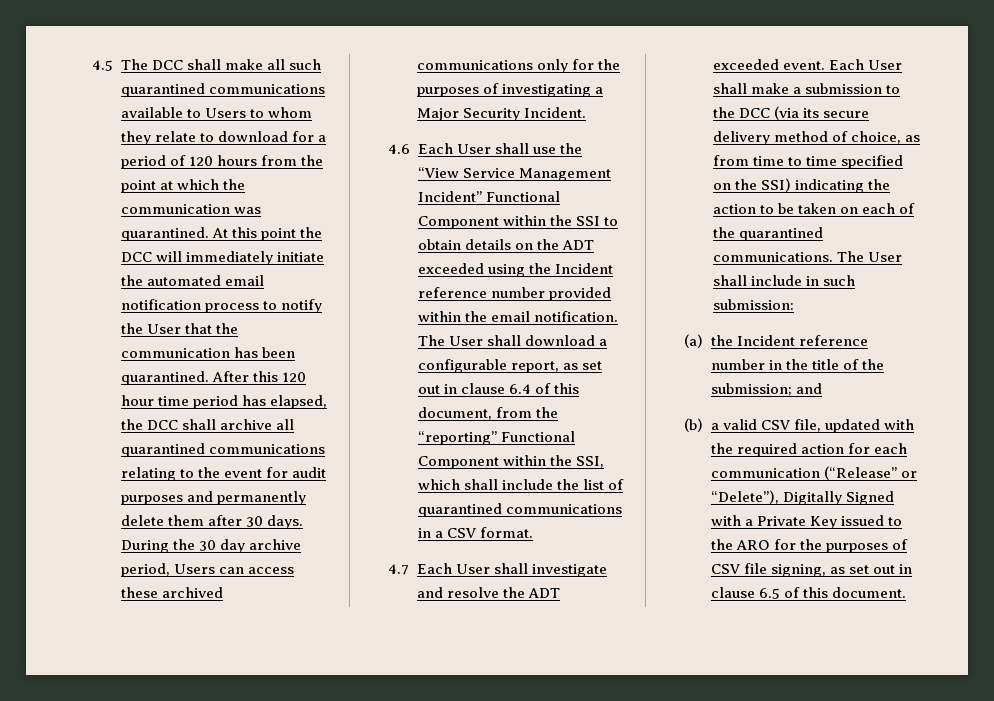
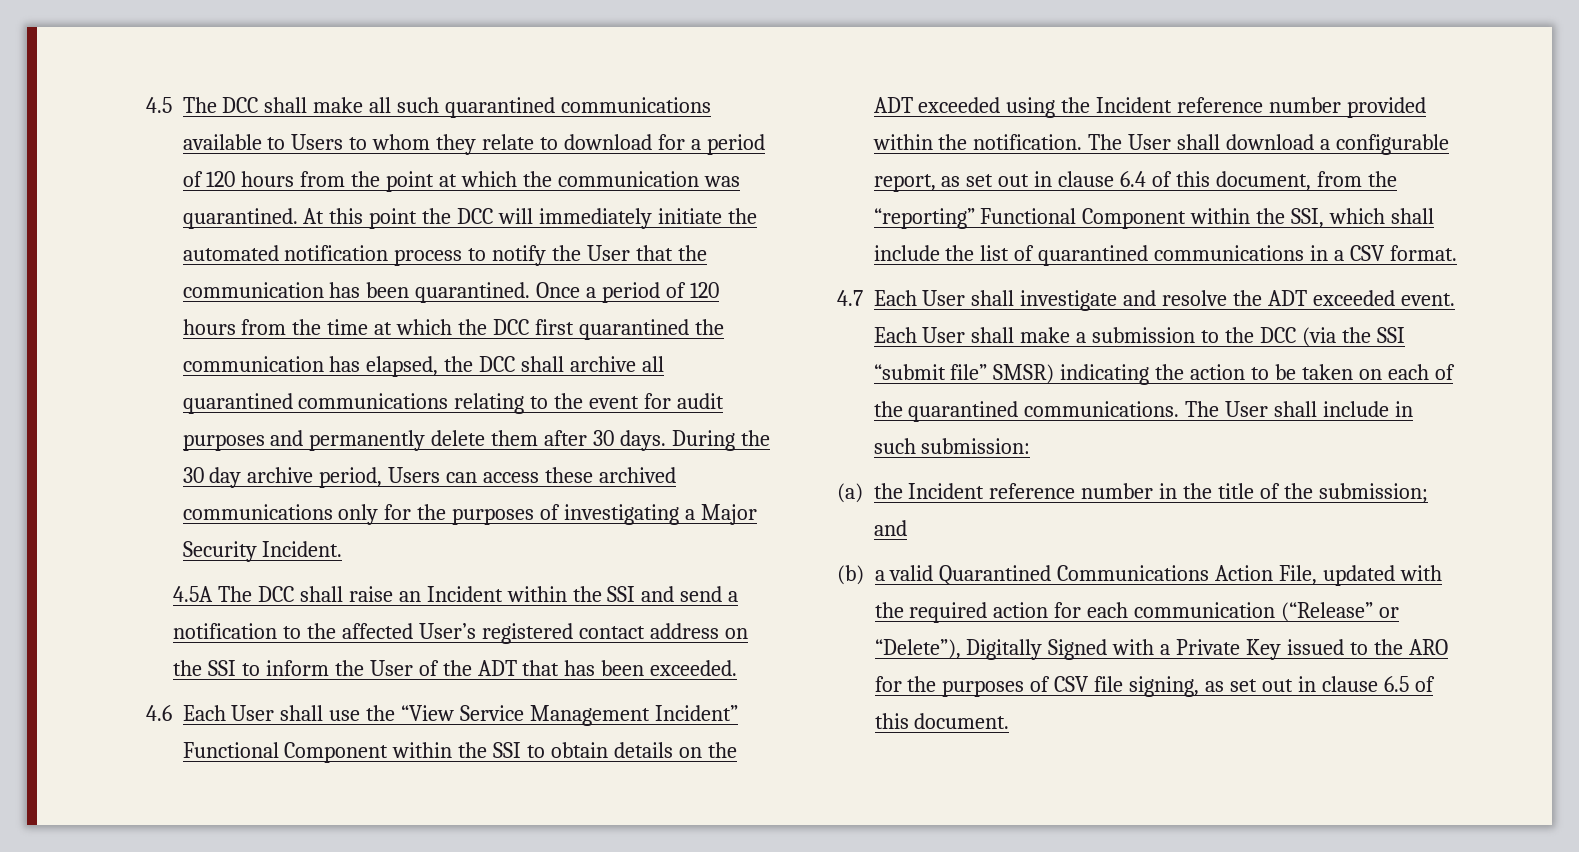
- At this point the DCC will immediately initiate the automated email notification process to notify the User that the communication has been quarantined.
+ At this point the DCC will immediately initiate the automated notification process to notify the User that the communication has been quarantined.
- After this 120 hour time period has elapsed, the DCC shall archive all quarantined communications relating to the event for audit purposes and permanently delete them after 30 days.
+ Once a period of 120 hours from the time at which the DCC first quarantined the communication has elapsed, the DCC shall archive all quarantined communications relating to the event for audit purposes and permanently delete them after 30 days.
+ 4.5A The DCC shall raise an Incident within the SSI and send a notification to the affected User’s registered contact address on the SSI to inform the User of the ADT that has been exceeded.
- 4.6 Each User shall use the “View Service Management Incident” Functional Component within the SSI to obtain details on the ADT exceeded using the Incident reference number provided within the email notification.
+ 4.6 Each User shall use the “View Service Management Incident” Functional Component within the SSI to obtain details on the ADT exceeded using the Incident reference number provided within the notification.
- Each User shall make a submission to the DCC (via its secure delivery method of choice, as from time to time specified on the SSI) indicating the action to be taken on each of the quarantined communications.
+ Each User shall make a submission to the DCC (via the SSI “submit file” SMSR) indicating the action to be taken on each of the quarantined communications.
- (b) a valid CSV file, updated with the required action for each communication (“Release” or “Delete”), Digitally Signed with a Private Key issued to the ARO for the purposes of CSV file signing, as set out in clause 6.5 of this document.
+ (b) a valid Quarantined Communications Action File, updated with the required action for each communication (“Release” or “Delete”), Digitally Signed with a Private Key issued to the ARO for the purposes of CSV file signing, as set out in clause 6.5 of this document.

